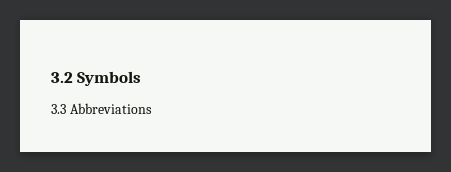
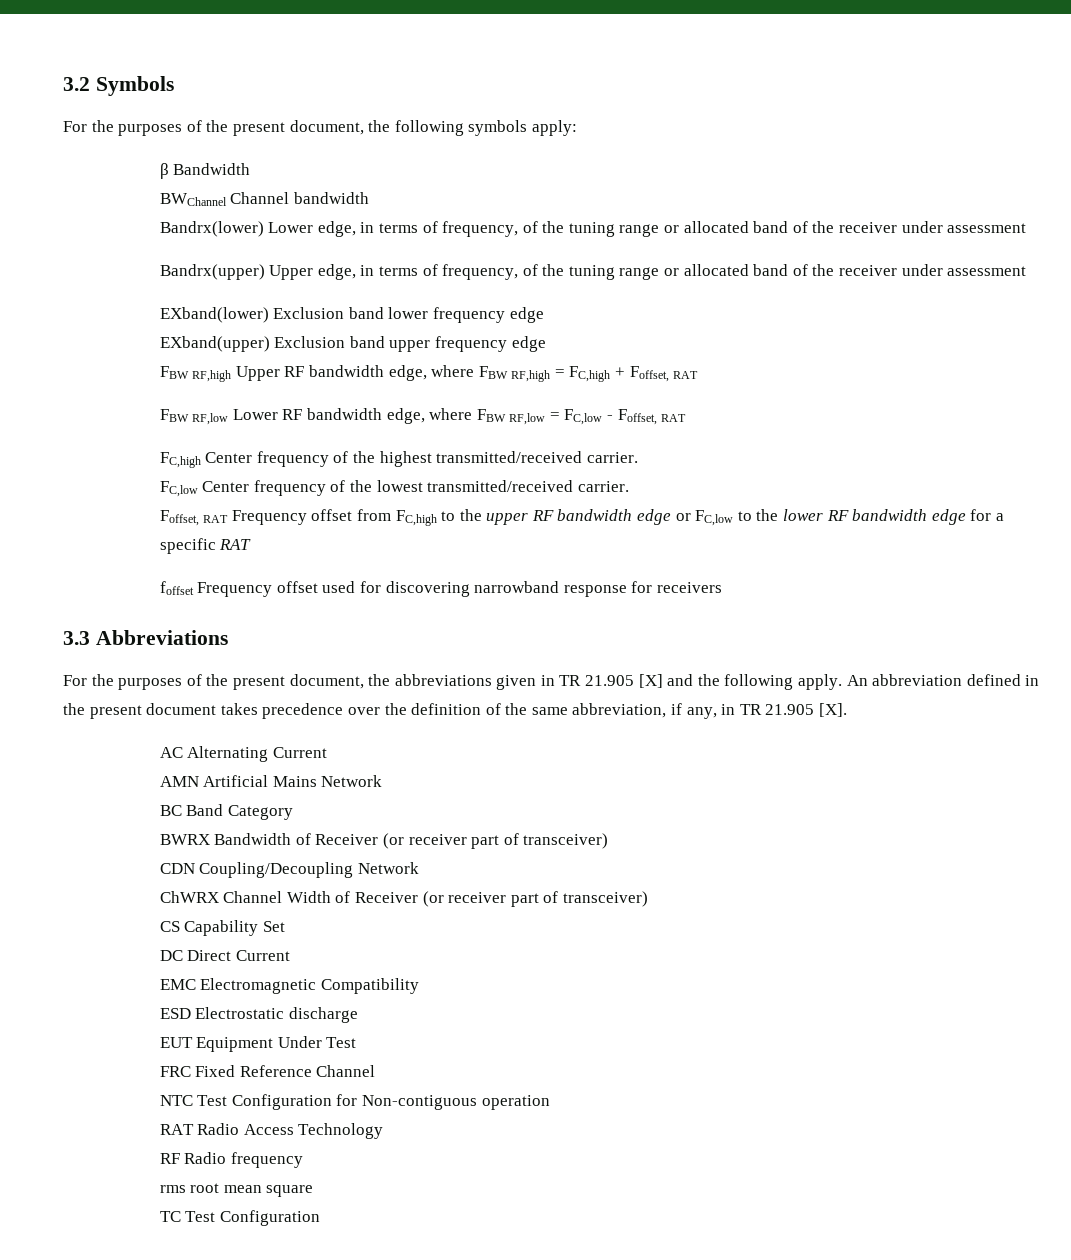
+ For the purposes of the present document, the following symbols apply:
+ β Bandwidth
+ BWChannel Channel bandwidth
+ Bandrx(lower) Lower edge, in terms of frequency, of the tuning range or allocated band of the receiver under assessment
+ Bandrx(upper) Upper edge, in terms of frequency, of the tuning range or allocated band of the receiver under assessment
+ EXband(lower) Exclusion band lower frequency edge
+ EXband(upper) Exclusion band upper frequency edge
+ FBW RF,high Upper RF bandwidth edge, where FBW RF,high = FC,high + Foffset, RAT
+ FBW RF,low Lower RF bandwidth edge, where FBW RF,low = FC,low - Foffset, RAT
+ FC,high Center frequency of the highest transmitted/received carrier.
+ FC,low Center frequency of the lowest transmitted/received carrier.
+ Foffset, RAT Frequency offset from FC,high to the upper RF bandwidth edge or FC,low to the lower RF bandwidth edge for a specific RAT
+ foffset Frequency offset used for discovering narrowband response for receivers
  3.3 Abbreviations
+ For the purposes of the present document, the abbreviations given in TR 21.905 [X] and the following apply. An abbreviation defined in the present document takes precedence over the definition of the same abbreviation, if any, in TR 21.905 [X].
+ AC Alternating Current
+ AMN Artificial Mains Network
+ BC Band Category
+ BWRX Bandwidth of Receiver (or receiver part of transceiver)
+ CDN Coupling/Decoupling Network
+ ChWRX Channel Width of Receiver (or receiver part of transceiver)
+ CS Capability Set
+ DC Direct Current
+ EMC Electromagnetic Compatibility
+ ESD Electrostatic discharge
+ EUT Equipment Under Test
+ FRC Fixed Reference Channel
+ NTC Test Configuration for Non-contiguous operation
+ RAT Radio Access Technology
+ RF Radio frequency
+ rms root mean square
+ TC Test Configuration

